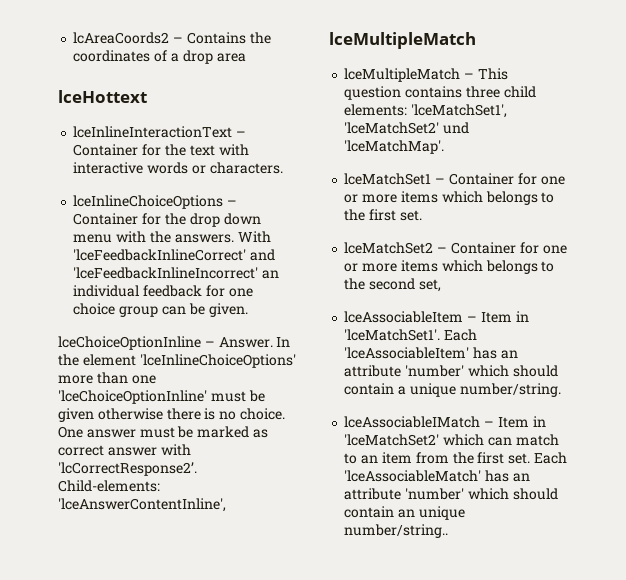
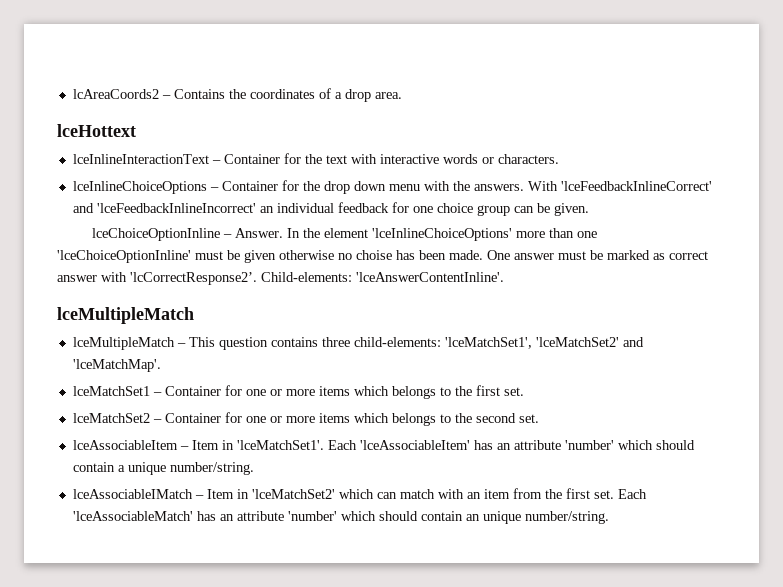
- lcAreaCoords2 – Contains the coordinates of a drop area
+ lcAreaCoords2 – Contains the coordinates of a drop area.
- In the element 'lceInlineChoiceOptions' more than one 'lceChoiceOptionInline' must be given otherwise there is no choice.
+ In the element 'lceInlineChoiceOptions' more than one 'lceChoiceOptionInline' must be given otherwise no choise has been made.
- Child-elements: 'lceAnswerContentInline',
+ Child-elements: 'lceAnswerContentInline'.
- lceMultipleMatch – This question contains three child elements: 'lceMatchSet1', 'lceMatchSet2' und 'lceMatchMap'.
+ lceMultipleMatch – This question contains three child-elements: 'lceMatchSet1', 'lceMatchSet2' and 'lceMatchMap'.
- lceMatchSet2 – Container for one or more items which belongs to the second set,
+ lceMatchSet2 – Container for one or more items which belongs to the second set.
- lceAssociableIMatch – Item in 'lceMatchSet2' which can match to an item from the first set.
+ lceAssociableIMatch – Item in 'lceMatchSet2' which can match with an item from the first set.
- Each 'lceAssociableMatch' has an attribute 'number' which should contain an unique number/string..
+ Each 'lceAssociableMatch' has an attribute 'number' which should contain an unique number/string.

